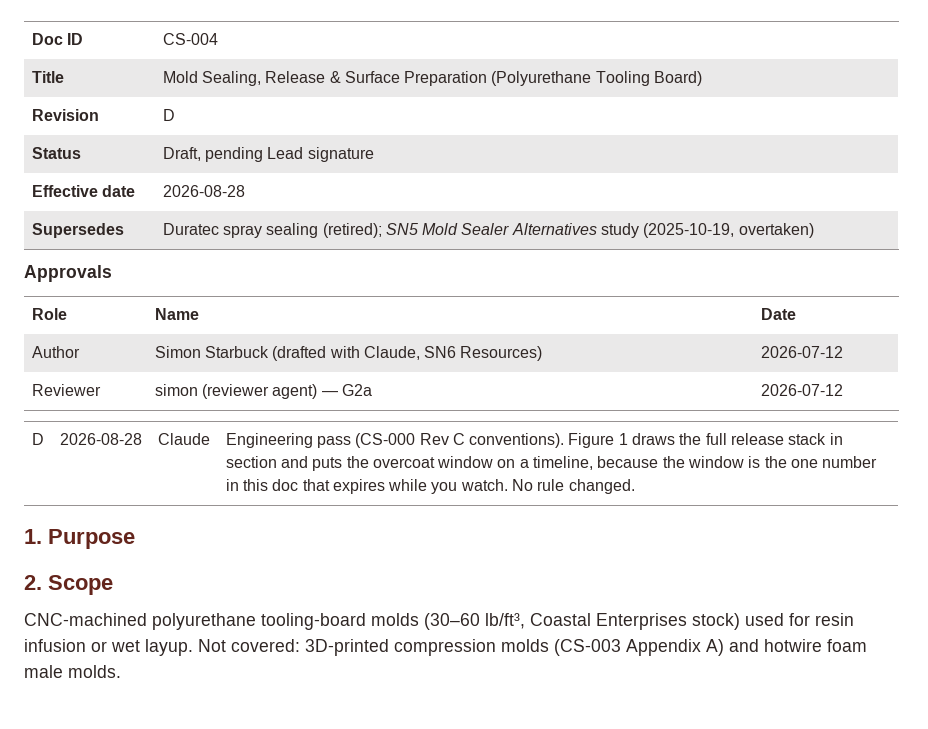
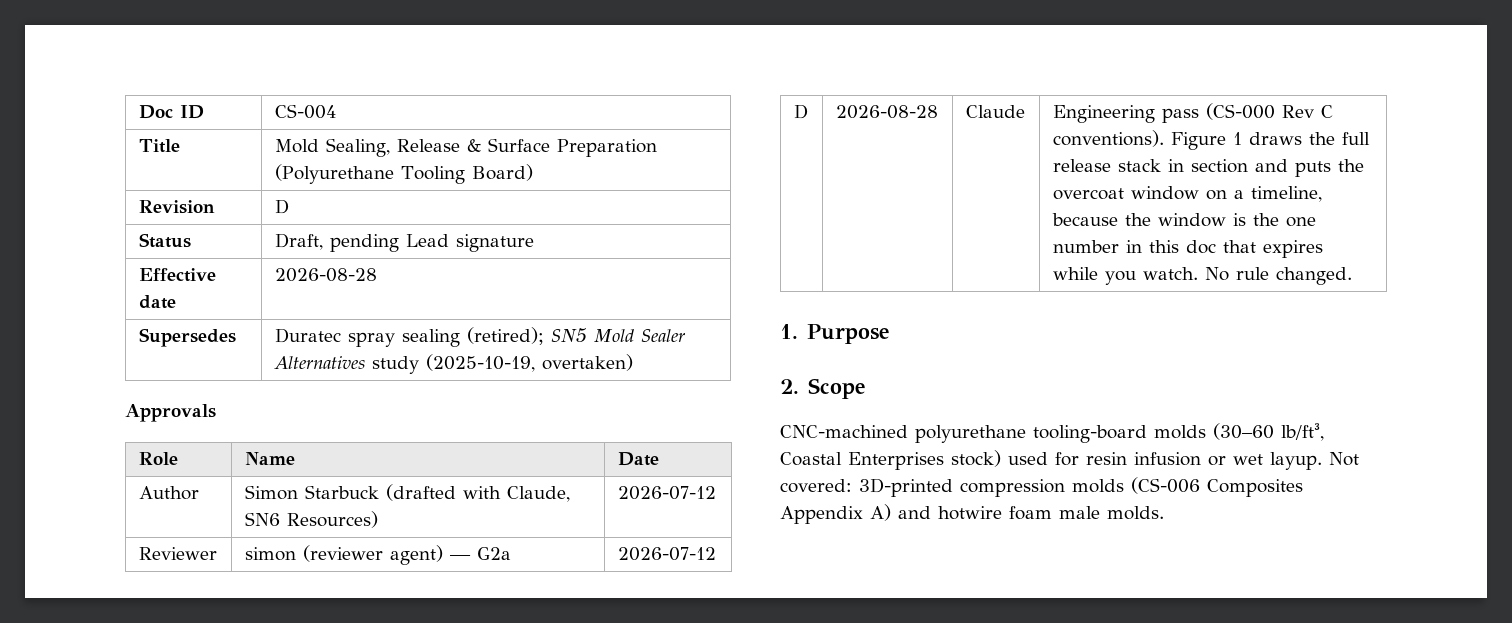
- Not covered: 3D-printed compression molds (CS-003 Appendix A) and hotwire foam male molds.
+ Not covered: 3D-printed compression molds (CS-006 Composites Appendix A) and hotwire foam male molds.

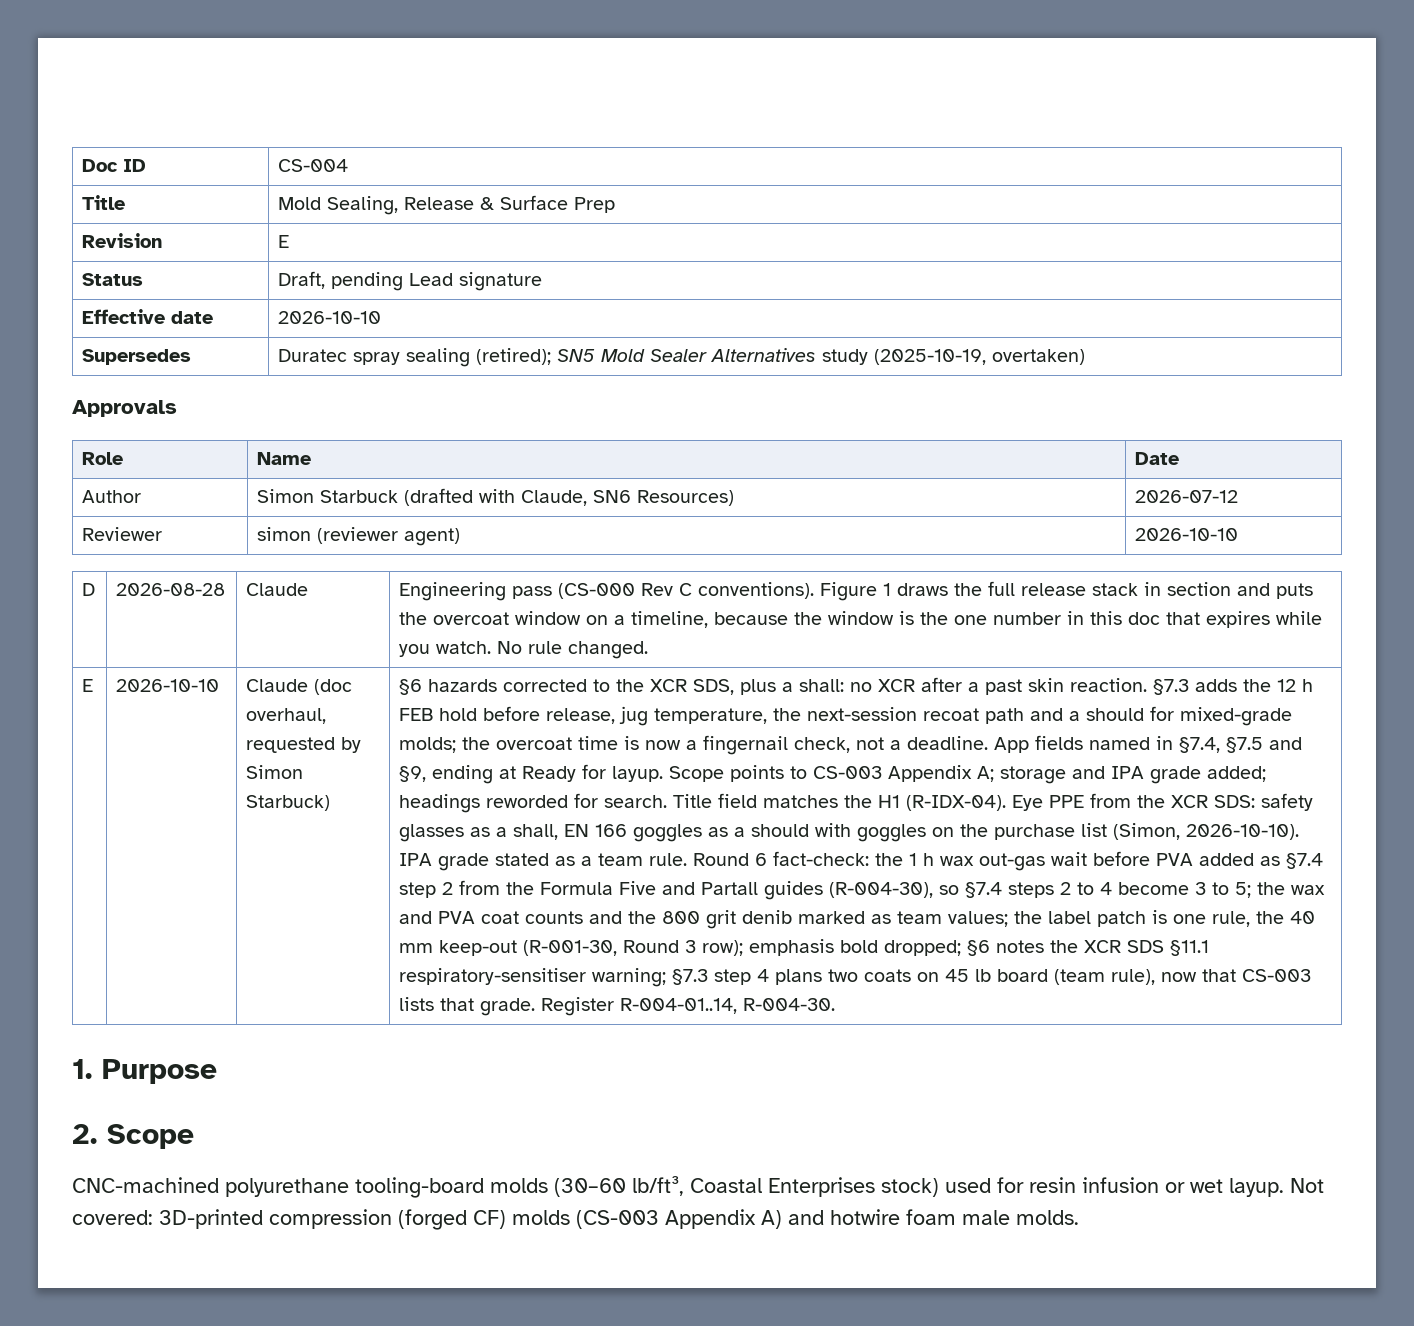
- Title | Mold Sealing, Release & Surface Preparation (Polyurethane Tooling Board)
+ Title | Mold Sealing, Release & Surface Prep
- Revision | D
+ Revision | E
- Effective date | 2026-08-28
+ Effective date | 2026-10-10
- Reviewer | simon (reviewer agent) — G2a | 2026-07-12
+ Reviewer | simon (reviewer agent) | 2026-10-10
+ E | 2026-10-10 | Claude (doc overhaul, requested by Simon Starbuck) | §6 hazards corrected to the XCR SDS, plus a shall: no XCR after a past skin reaction. §7.3 adds the 12 h FEB hold before release, jug temperature, the next-session recoat path and a should for mixed-grade molds; the overcoat time is now a fingernail check, not a deadline. App fields named in §7.4, §7.5 and §9, ending at Ready for layup. Scope points to CS-003 Appendix A; storage and IPA grade added; headings reworded for search. Title field matches the H1 (R-IDX-04). Eye PPE from the XCR SDS: safety glasses as a shall, EN 166 goggles as a should with goggles on the purchase list (Simon, 2026-10-10). IPA grade stated as a team rule. Round 6 fact-check: the 1 h wax out-gas wait before PVA added as §7.4 step 2 from the Formula Five and Partall guides (R-004-30), so §7.4 steps 2 to 4 become 3 to 5; the wax and PVA coat counts and the 800 grit denib marked as team values; the label patch is one rule, the 40 mm keep-out (R-001-30, Round 3 row); emphasis bold dropped; §6 notes the XCR SDS §11.1 respiratory-sensitiser warning; §7.3 step 4 plans two coats on 45 lb board (team rule), now that CS-003 lists that grade. Register R-004-01..14, R-004-30.
- Not covered: 3D-printed compression molds (CS-006 Composites Appendix A) and hotwire foam male molds.
+ Not covered: 3D-printed compression (forged CF) molds (CS-003 Appendix A) and hotwire foam male molds.

